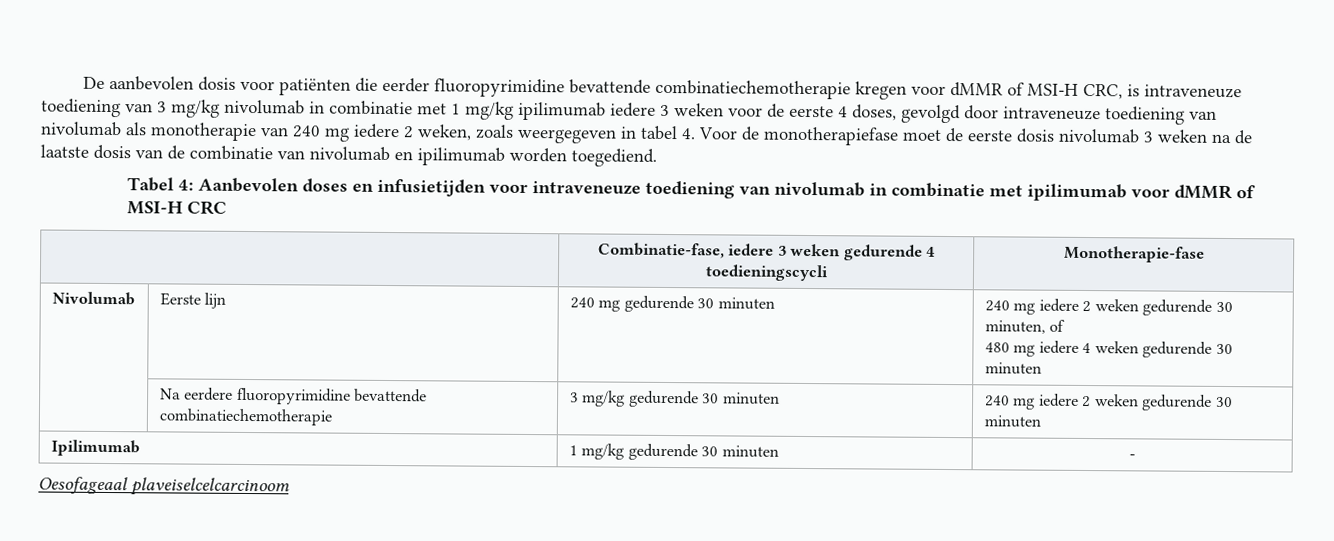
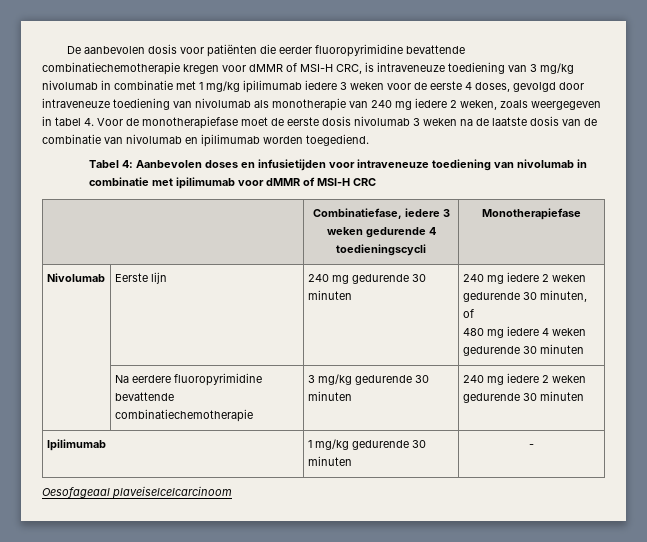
- | Combinatie-fase, iedere 3 weken gedurende 4 toedieningscycli | Monotherapie-fase
+ | Combinatiefase, iedere 3 weken gedurende 4 toedieningscycli | Monotherapiefase

